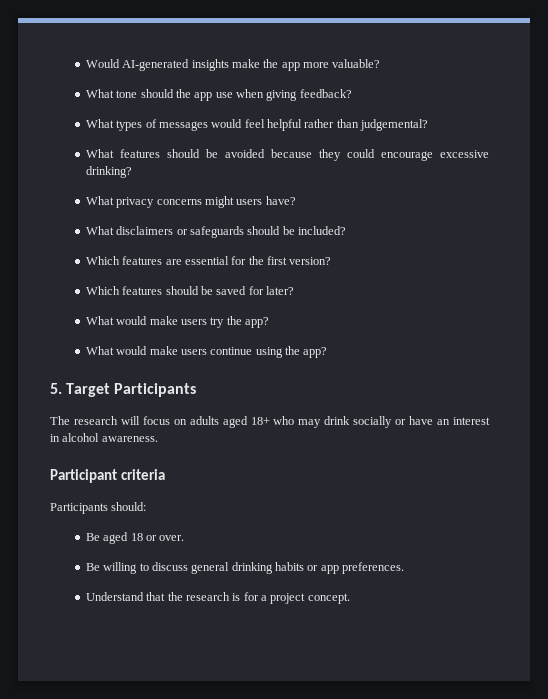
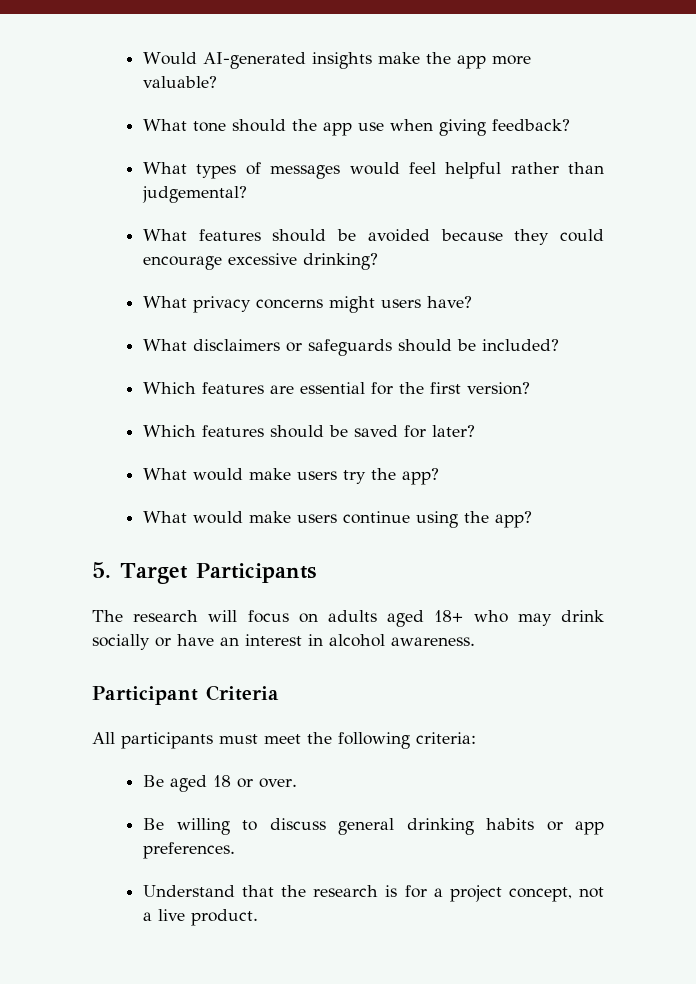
- Participant criteria
- Participants should:
+ Participant Criteria
+ All participants must meet the following criteria:
- Understand that the research is for a project concept.
+ Understand that the research is for a project concept, not a live product.

